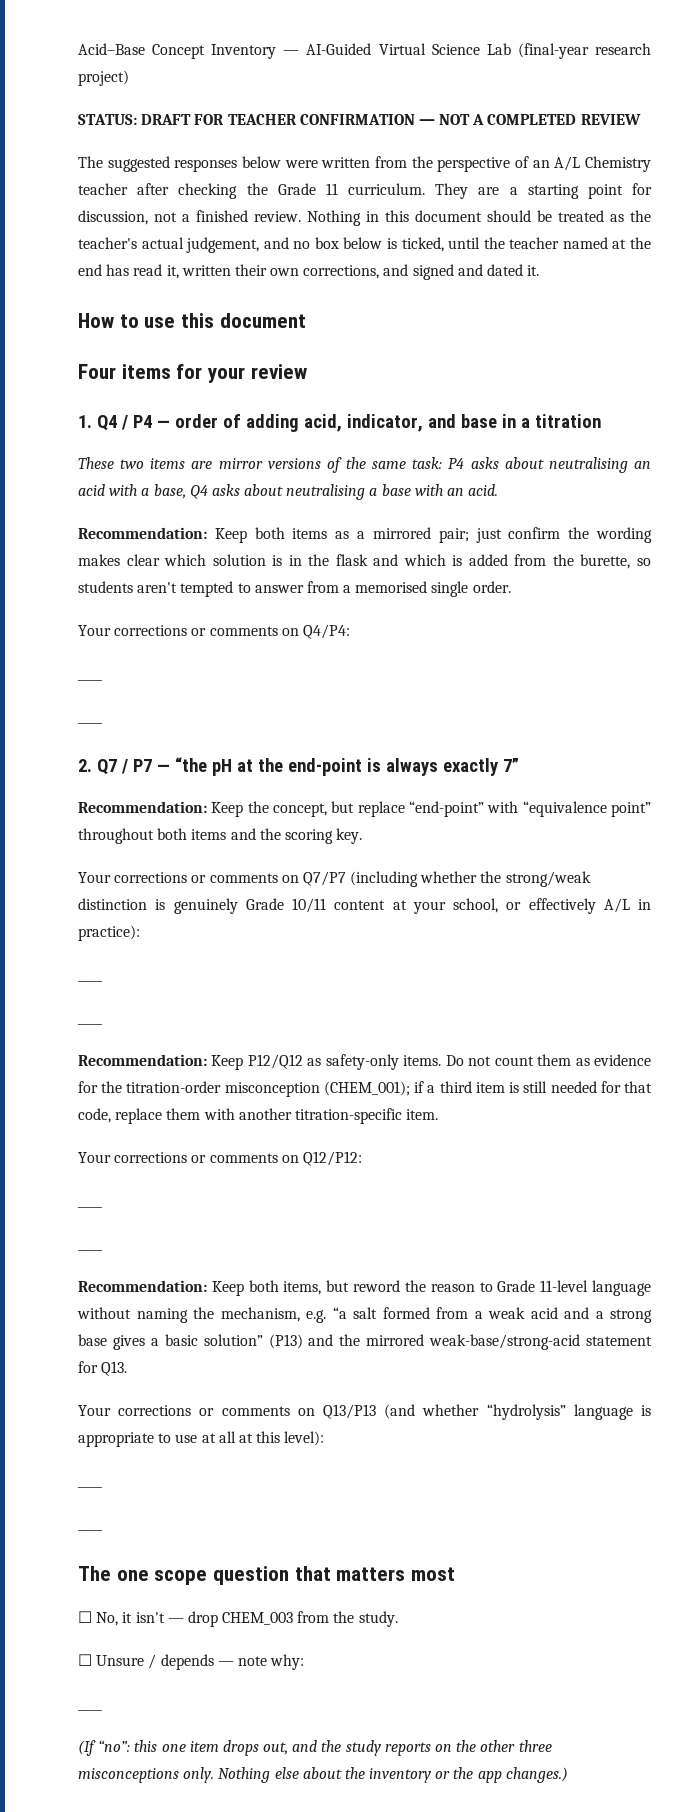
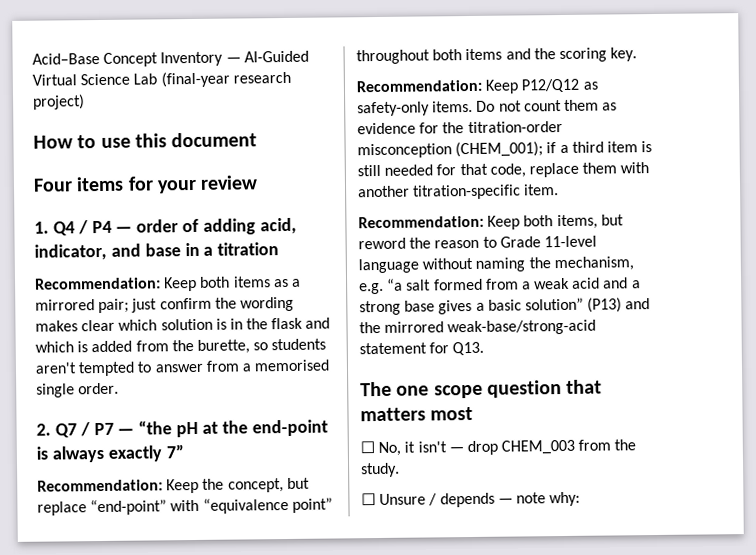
- STATUS: DRAFT FOR TEACHER CONFIRMATION — NOT A COMPLETED REVIEW
- The suggested responses below were written from the perspective of an A/L Chemistry teacher after checking the Grade 11 curriculum. They are a starting point for discussion, not a finished review. Nothing in this document should be treated as the teacher's actual judgement, and no box below is ticked, until the teacher named at the end has read it, written their own corrections, and signed and dated it.
- These two items are mirror versions of the same task: P4 asks about neutralising an acid with a base, Q4 asks about neutralising a base with an acid.
- Your corrections or comments on Q4/P4:
- ____
- ____
- Your corrections or comments on Q7/P7 (including whether the strong/weak distinction is genuinely Grade 10/11 content at your school, or effectively A/L in practice):
- ____
- ____
- Your corrections or comments on Q12/P12:
- ____
- ____
- Your corrections or comments on Q13/P13 (and whether “hydrolysis” language is appropriate to use at all at this level):
- ____
- ____
  ☐ Unsure / depends — note why:
- ____
- (If “no”: this one item drops out, and the study reports on the other three misconceptions only. Nothing else about the inventory or the app changes.)

